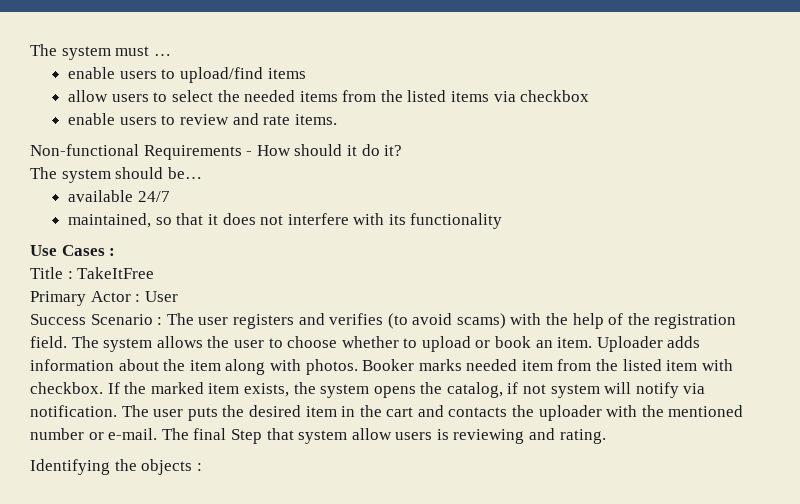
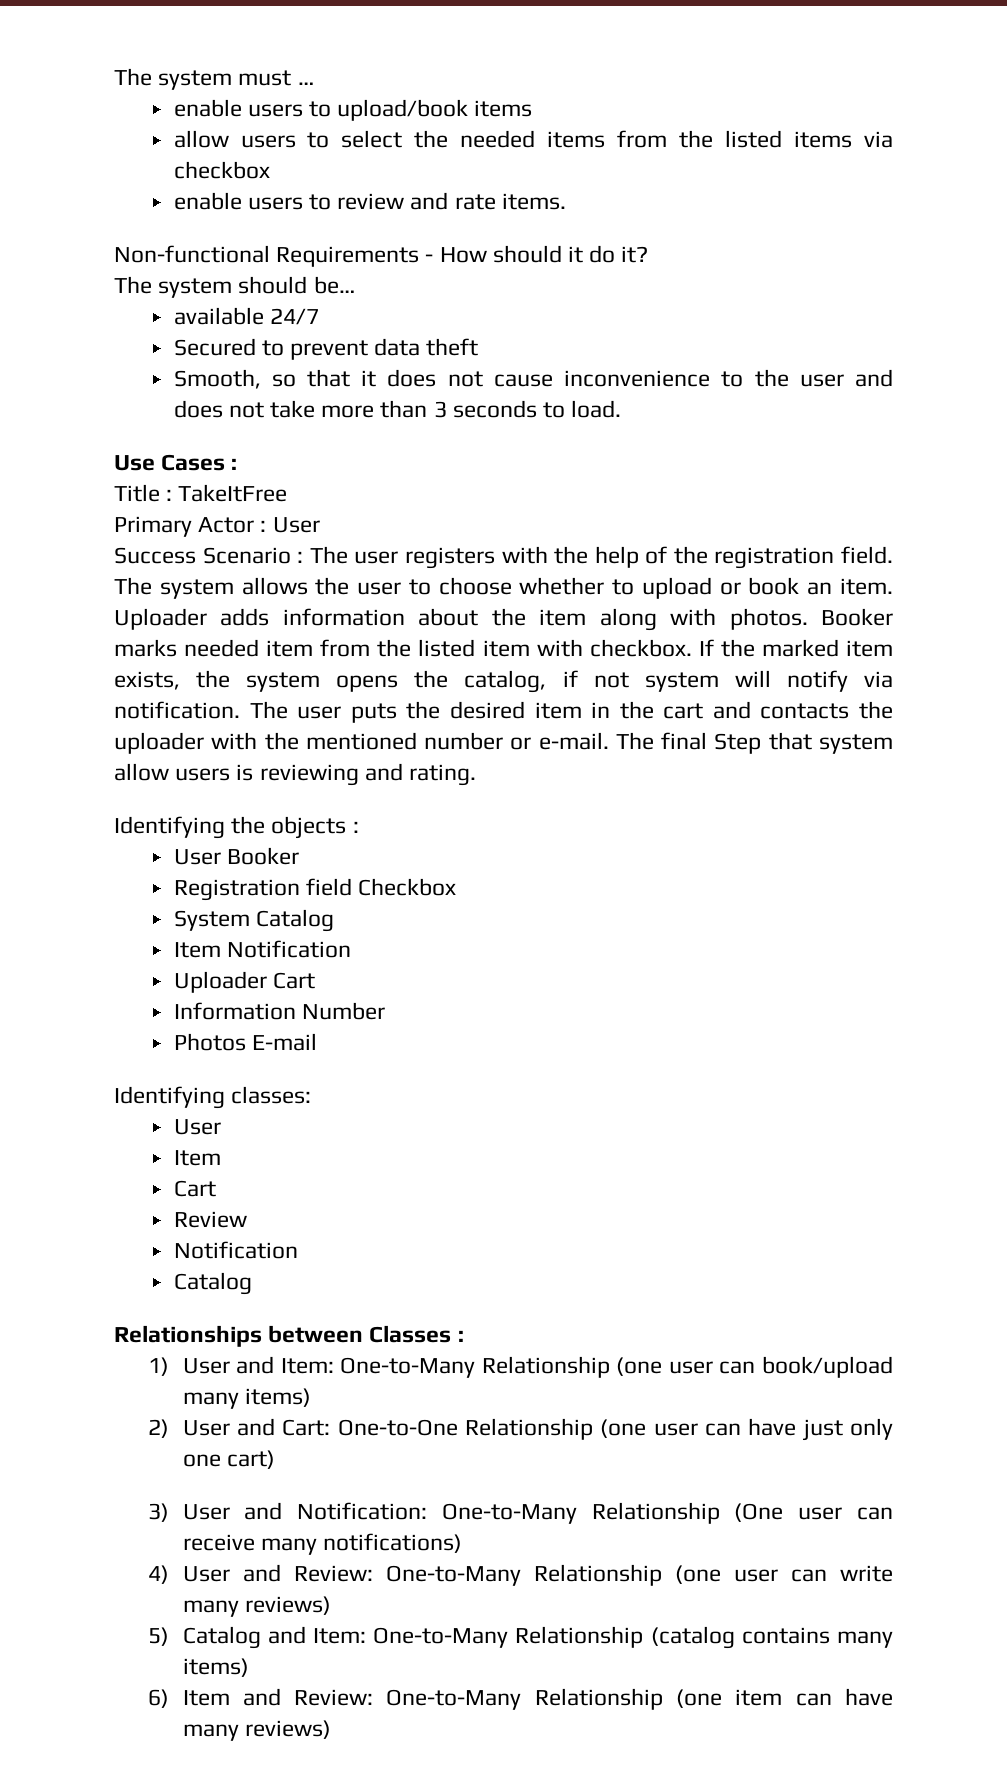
- enable users to upload/find items
+ enable users to upload/book items
- maintained, so that it does not interfere with its functionality
+ Secured to prevent data theft
+ Smooth, so that it does not cause inconvenience to the user and does not take more than 3 seconds to load.
- Success Scenario : The user registers and verifies (to avoid scams) with the help of the registration field.
+ Success Scenario : The user registers with the help of the registration field.
+ User Booker
+ Registration field Checkbox
+ System Catalog
+ Item Notification
+ Uploader Cart
+ Information Number
+ Photos E-mail
+ Identifying classes:
+ User
+ Item
+ Cart
+ Review
+ Notification
+ Catalog
+ Relationships between Classes :
+ 1) User and Item: One-to-Many Relationship (one user can book/upload many items)
+ 2) User and Cart: One-to-One Relationship (one user can have just only one cart)
+ 3) User and Notification: One-to-Many Relationship (One user can receive many notifications)
+ 4) User and Review: One-to-Many Relationship (one user can write many reviews)
+ 5) Catalog and Item: One-to-Many Relationship (catalog contains many items)
+ 6) Item and Review: One-to-Many Relationship (one item can have many reviews)

